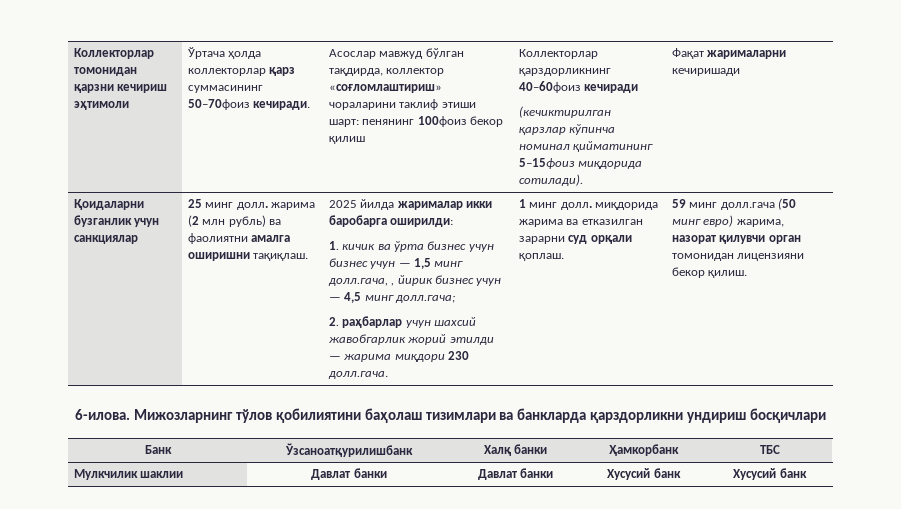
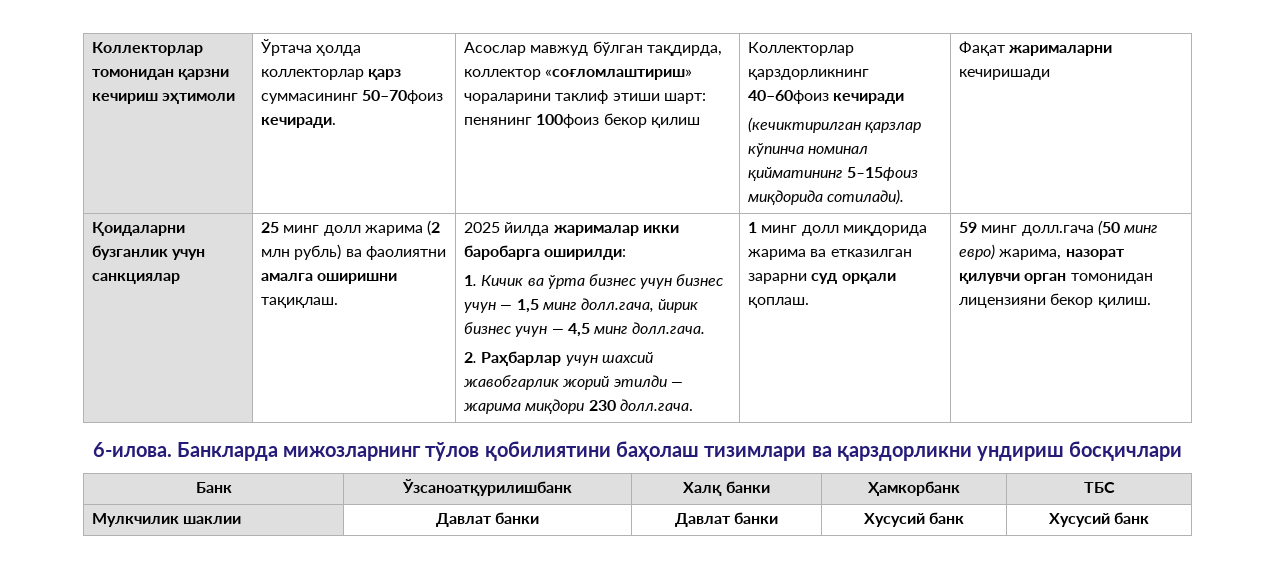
- 25 минг долл. жарима (2 млн рубль) ва фаолиятни амалга оширишни тақиқлаш.
+ 25 минг долл жарима (2 млн рубль) ва фаолиятни амалга оширишни тақиқлаш.
- 1. кичик ва ўрта бизнес учун бизнес учун — 1,5 минг долл.гача, , йирик бизнес учун — 4,5 минг долл.гача;
+ 1. Кичик ва ўрта бизнес учун бизнес учун — 1,5 минг долл.гача, йирик бизнес учун — 4,5 минг долл.гача.
- 2. раҳбарлар учун шахсий жавобгарлик жорий этилди — жарима миқдори 230 долл.гача.
+ 2. Раҳбарлар учун шахсий жавобгарлик жорий этилди — жарима миқдори 230 долл.гача.
- 1 минг долл. миқдорида жарима ва етказилган зарарни суд орқали қоплаш.
+ 1 минг долл миқдорида жарима ва етказилган зарарни суд орқали қоплаш.
- Мижозларнинг тўлов қобилиятини баҳолаш тизимлари ва банкларда қарздорликни ундириш босқичлари
+ Банкларда мижозларнинг тўлов қобилиятини баҳолаш тизимлари ва қарздорликни ундириш босқичлари

